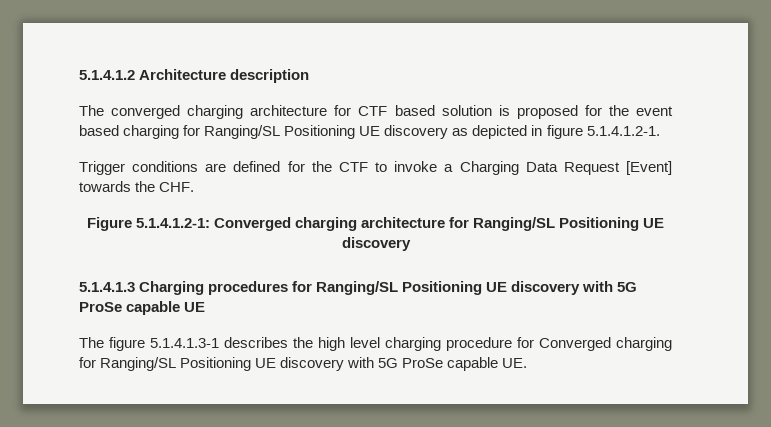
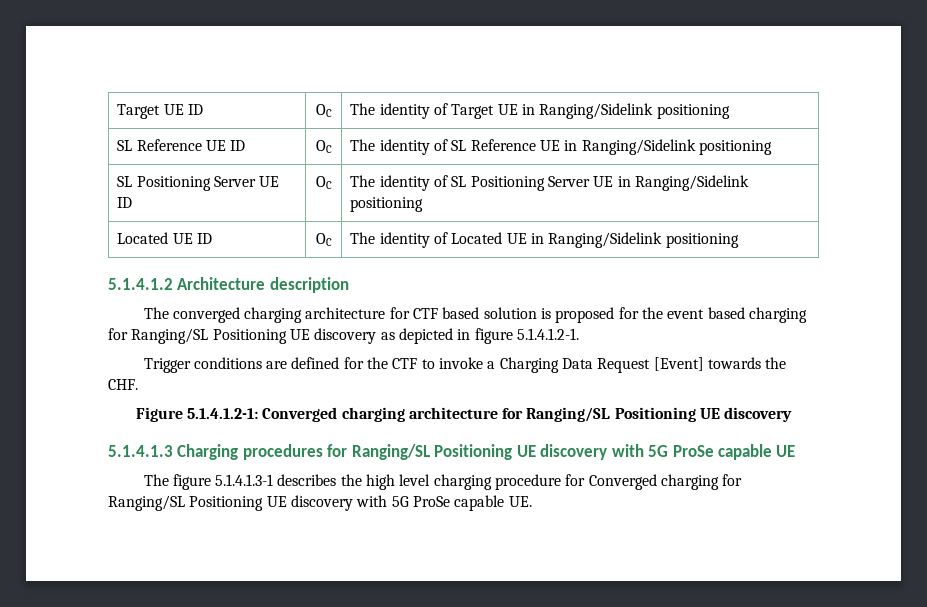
+ Target UE ID | OC | The identity of Target UE in Ranging/Sidelink positioning
+ SL Reference UE ID | OC | The identity of SL Reference UE in Ranging/Sidelink positioning
+ SL Positioning Server UE ID | OC | The identity of SL Positioning Server UE in Ranging/Sidelink positioning
+ Located UE ID | OC | The identity of Located UE in Ranging/Sidelink positioning

